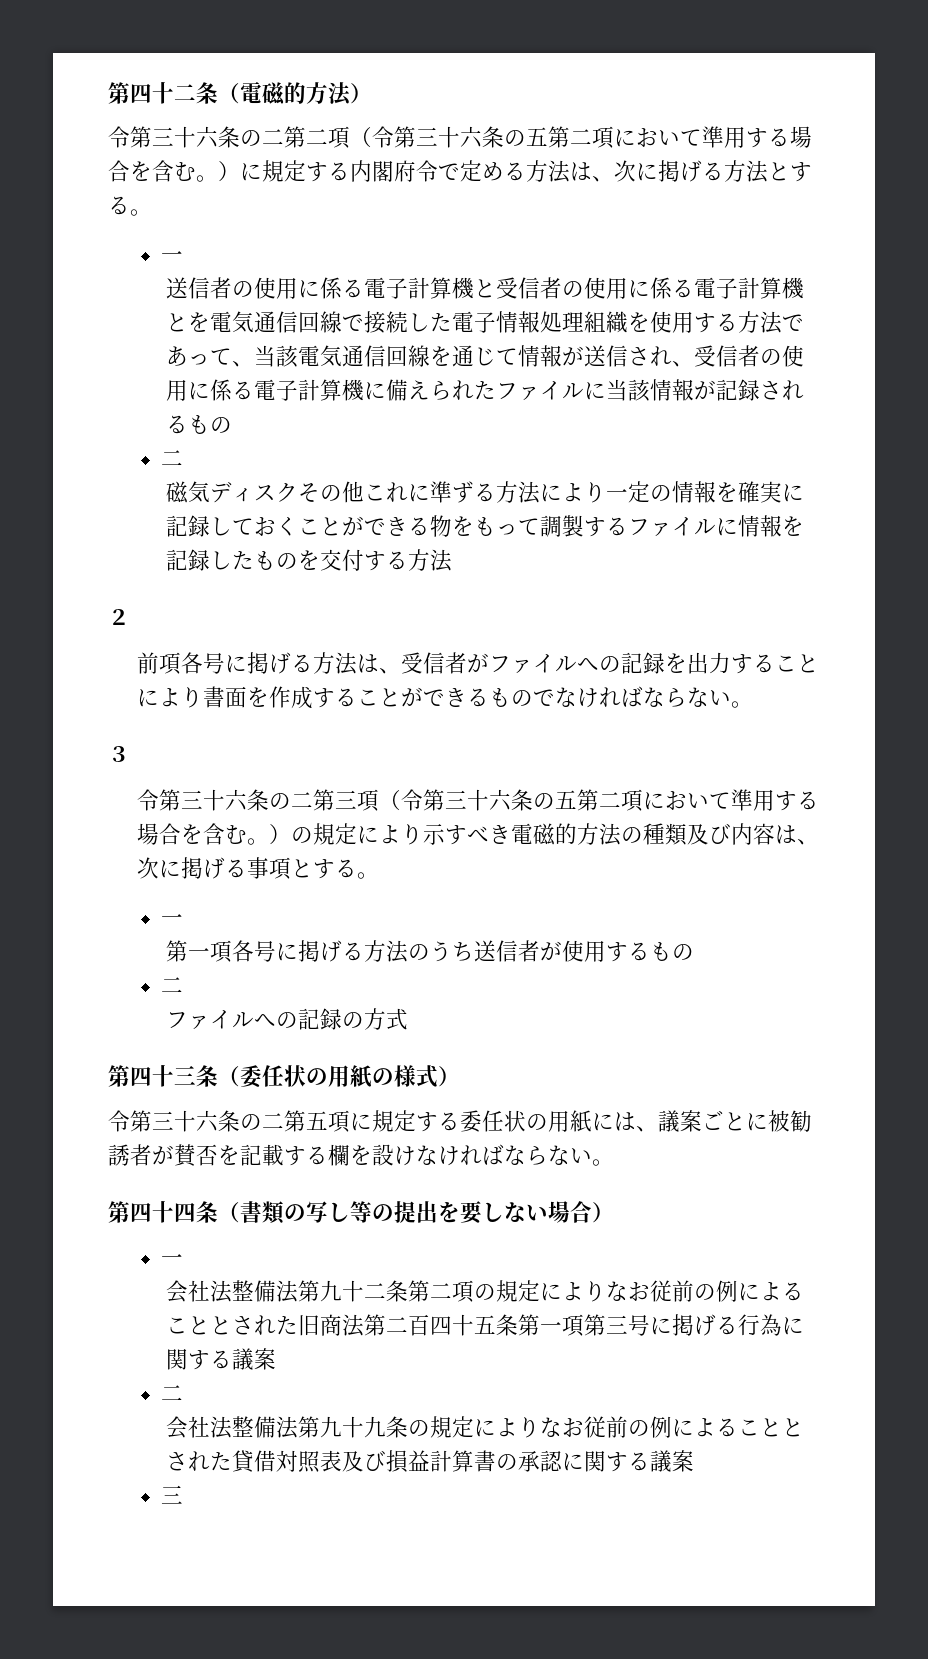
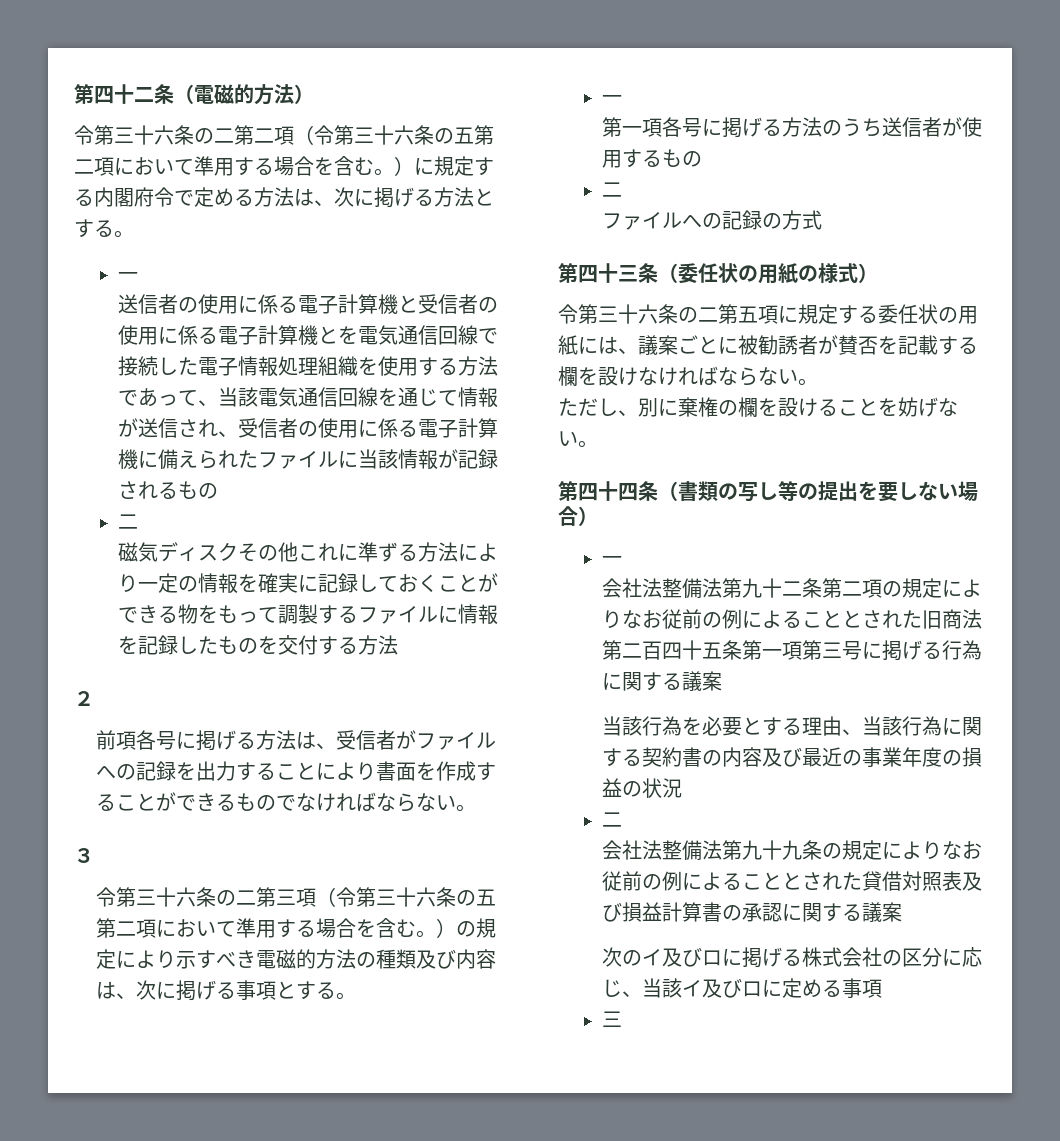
+ ただし、別に棄権の欄を設けることを妨げない。
+ 当該行為を必要とする理由、当該行為に関する契約書の内容及び最近の事業年度の損益の状況
+ 次のイ及びロに掲げる株式会社の区分に応じ、当該イ及びロに定める事項

